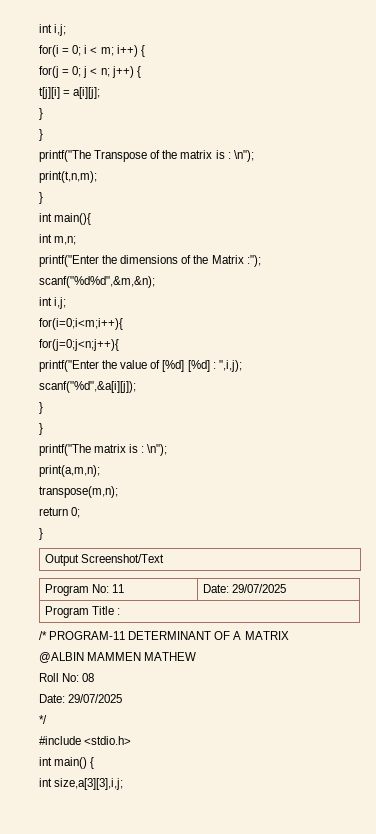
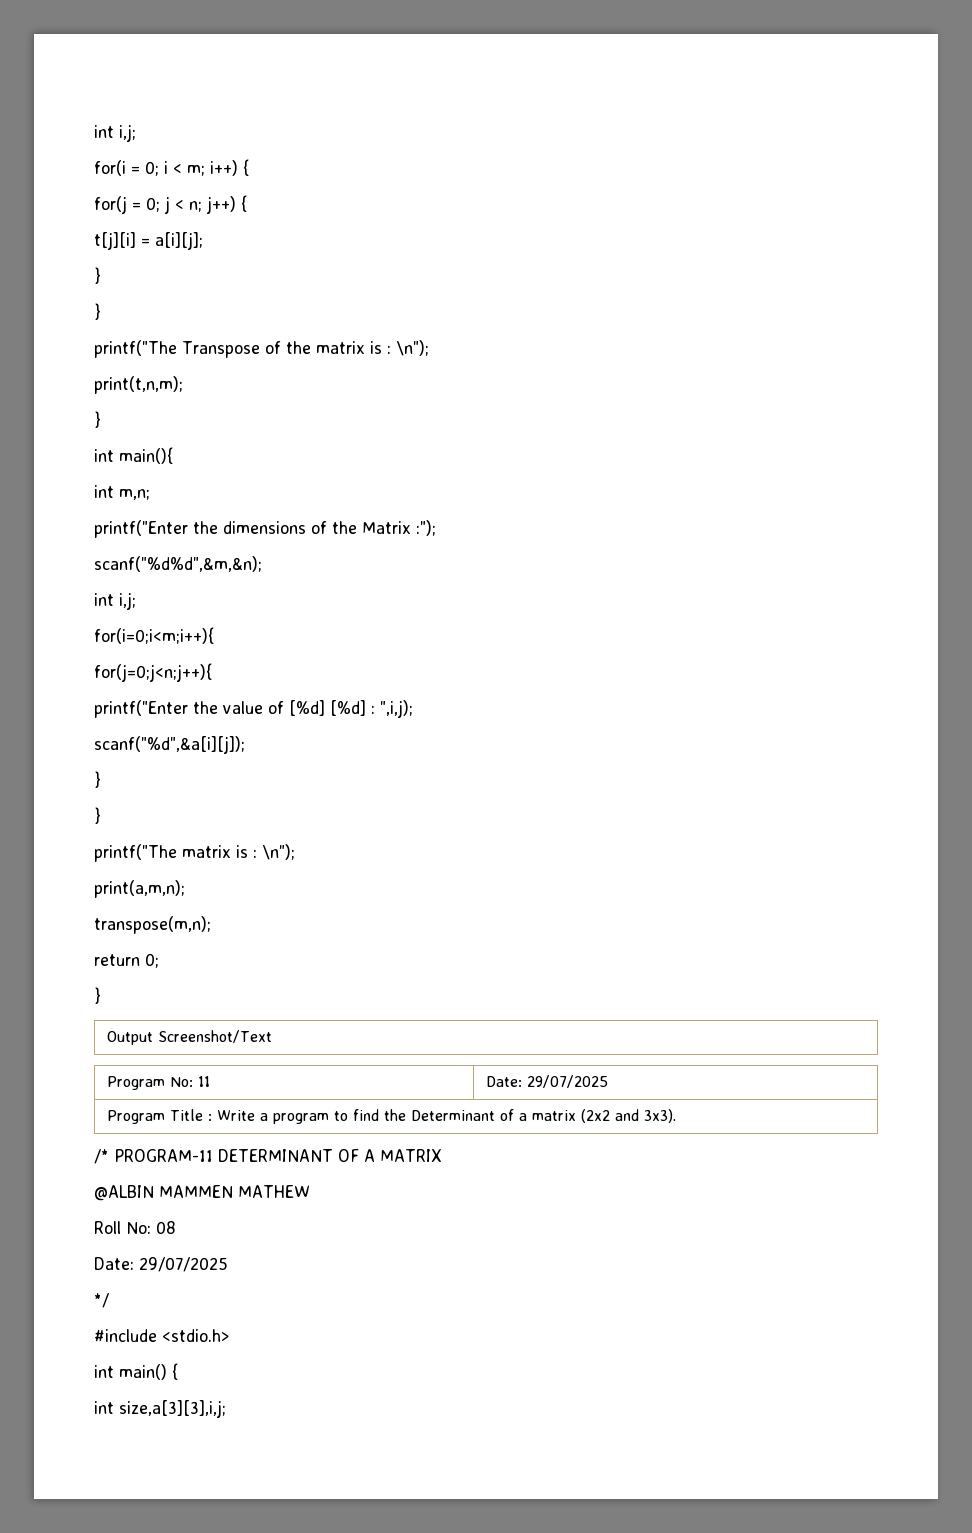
- Program Title :
+ Program Title : Write a program to find the Determinant of a matrix (2x2 and 3x3).

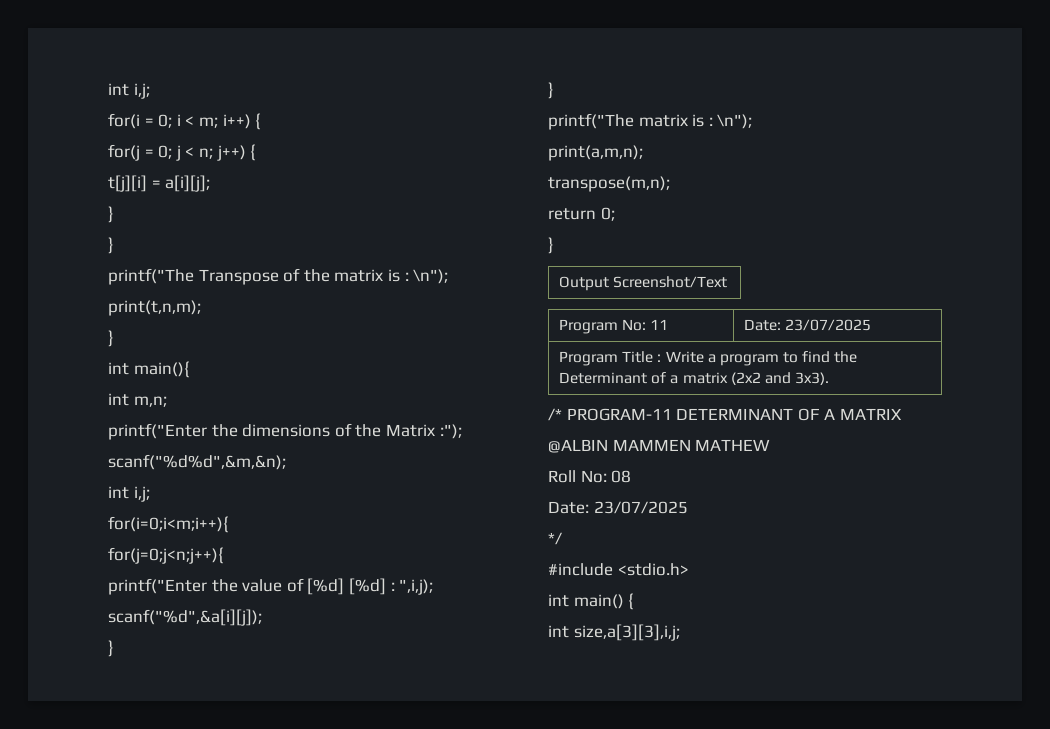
- Program No: 11 | Date: 29/07/2025
+ Program No: 11 | Date: 23/07/2025
  Roll No: 08
- Date: 29/07/2025
+ Date: 23/07/2025

